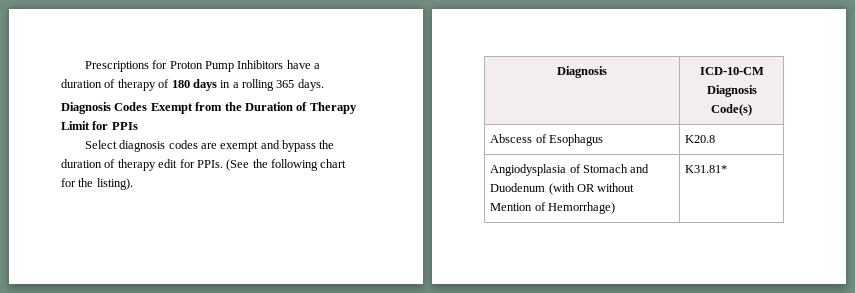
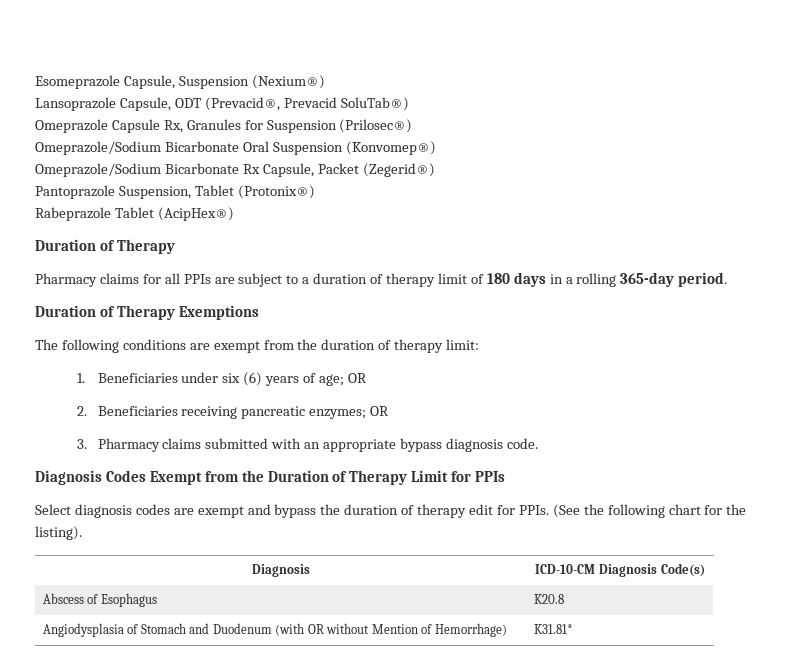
- Prescriptions for Proton Pump Inhibitors have a duration of therapy of 180 days in a rolling 365 days.
+ Esomeprazole Capsule, Suspension (Nexium®)
+ Lansoprazole Capsule, ODT (Prevacid®, Prevacid SoluTab®)
+ Omeprazole Capsule Rx, Granules for Suspension (Prilosec®)
+ Omeprazole/Sodium Bicarbonate Oral Suspension (Konvomep®)
+ Omeprazole/Sodium Bicarbonate Rx Capsule, Packet (Zegerid®)
+ Pantoprazole Suspension, Tablet (Protonix®)
+ Rabeprazole Tablet (AcipHex®)
+ Duration of Therapy
+ Pharmacy claims for all PPIs are subject to a duration of therapy limit of 180 days in a rolling 365-day period.
+ Duration of Therapy Exemptions
+ The following conditions are exempt from the duration of therapy limit:
+ 1. Beneficiaries under six (6) years of age; OR
+ 2. Beneficiaries receiving pancreatic enzymes; OR
+ 3. Pharmacy claims submitted with an appropriate bypass diagnosis code.

